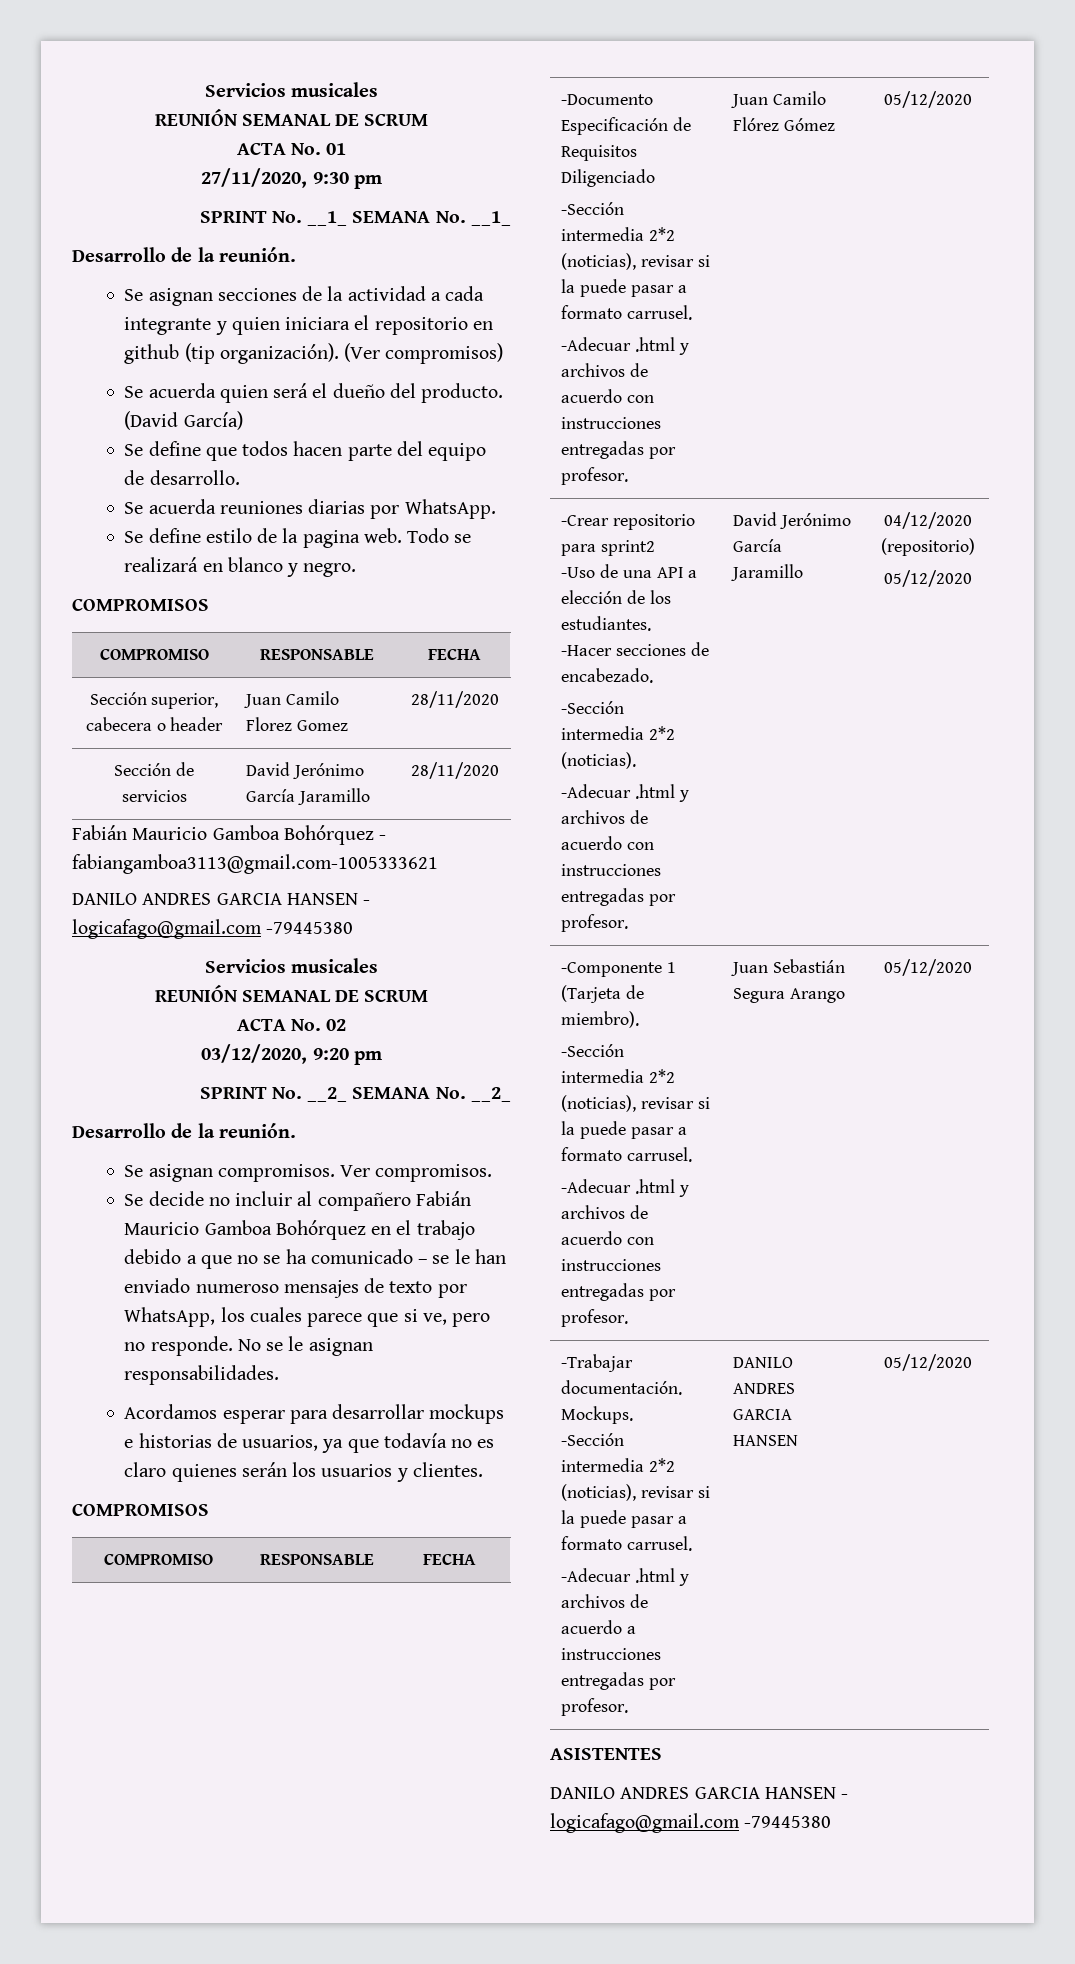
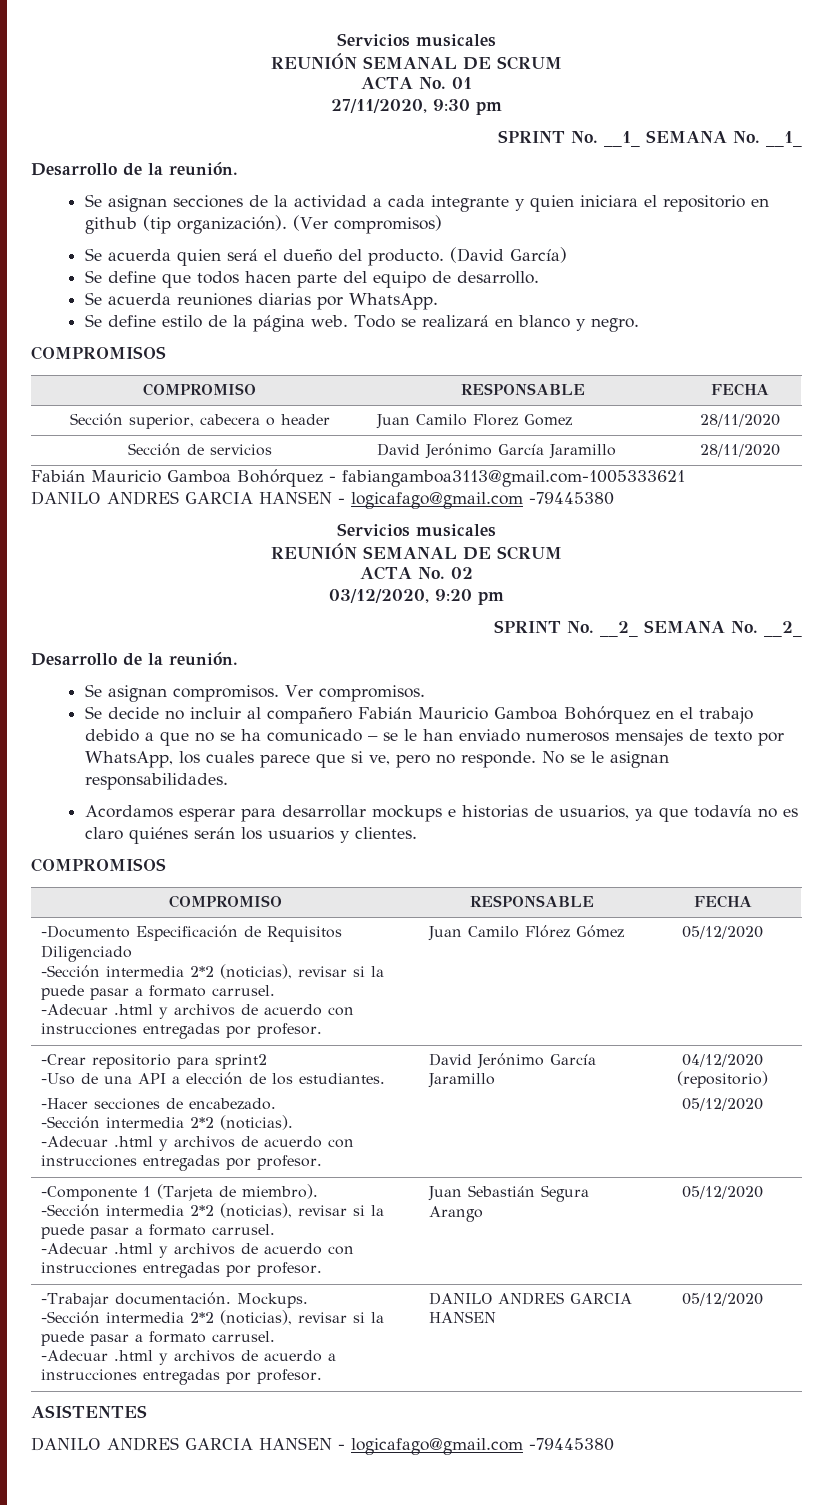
- Se define estilo de la pagina web.
+ Se define estilo de la página web.
- Se decide no incluir al compañero Fabián Mauricio Gamboa Bohórquez en el trabajo debido a que no se ha comunicado – se le han enviado numeroso mensajes de texto por WhatsApp, los cuales parece que si ve, pero no responde.
+ Se decide no incluir al compañero Fabián Mauricio Gamboa Bohórquez en el trabajo debido a que no se ha comunicado – se le han enviado numerosos mensajes de texto por WhatsApp, los cuales parece que si ve, pero no responde.
- Acordamos esperar para desarrollar mockups e historias de usuarios, ya que todavía no es claro quienes serán los usuarios y clientes.
+ Acordamos esperar para desarrollar mockups e historias de usuarios, ya que todavía no es claro quiénes serán los usuarios y clientes.

